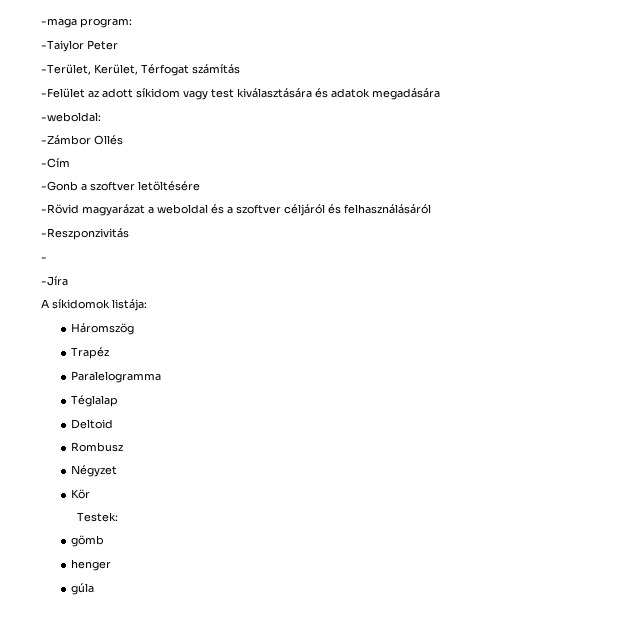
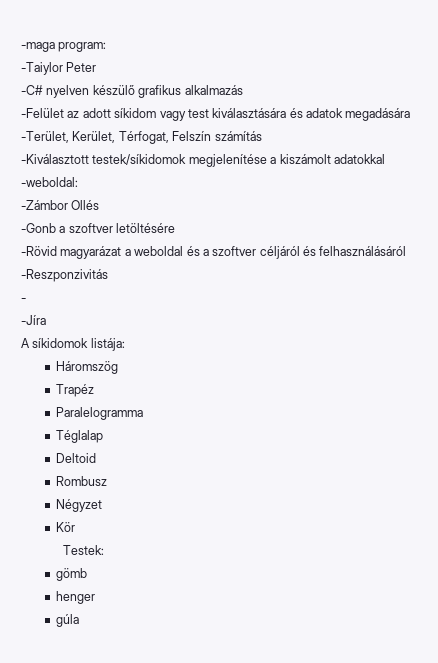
- -Terület, Kerület, Térfogat számítás
+ -C# nyelven készülő grafikus alkalmazás
+ -Terület, Kerület, Térfogat, Felszín számítás
+ -Kiválasztott testek/síkidomok megjelenítése a kiszámolt adatokkal
- -Cím

